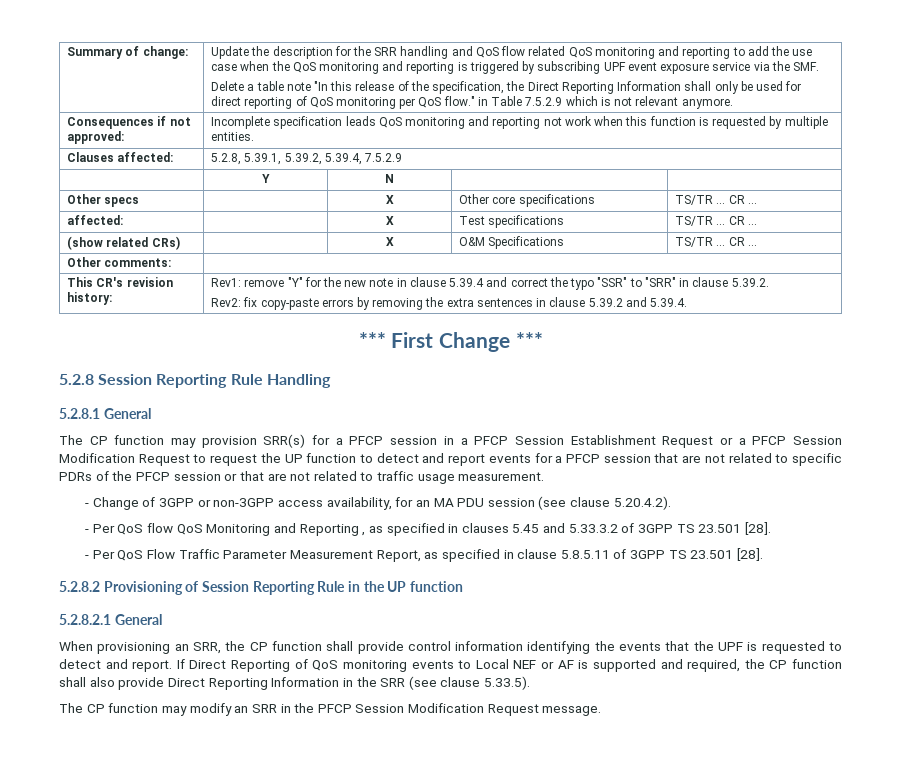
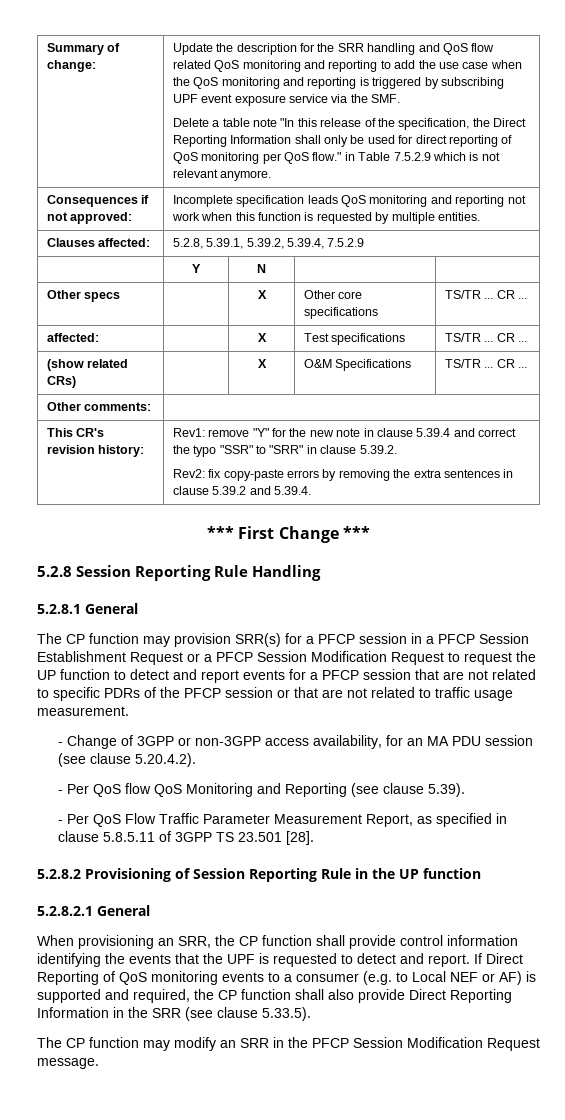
- - Per QoS flow QoS Monitoring and Reporting , as specified in clauses 5.45 and 5.33.3.2 of 3GPP TS 23.501 [28].
+ - Per QoS flow QoS Monitoring and Reporting (see clause 5.39).
- If Direct Reporting of QoS monitoring events to Local NEF or AF is supported and required, the CP function shall also provide Direct Reporting Information in the SRR (see clause 5.33.5).
+ If Direct Reporting of QoS monitoring events to a consumer (e.g. to Local NEF or AF) is supported and required, the CP function shall also provide Direct Reporting Information in the SRR (see clause 5.33.5).

